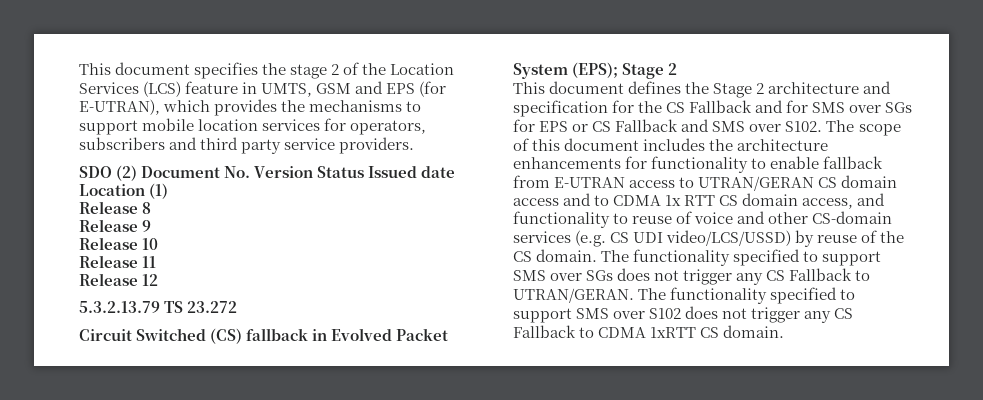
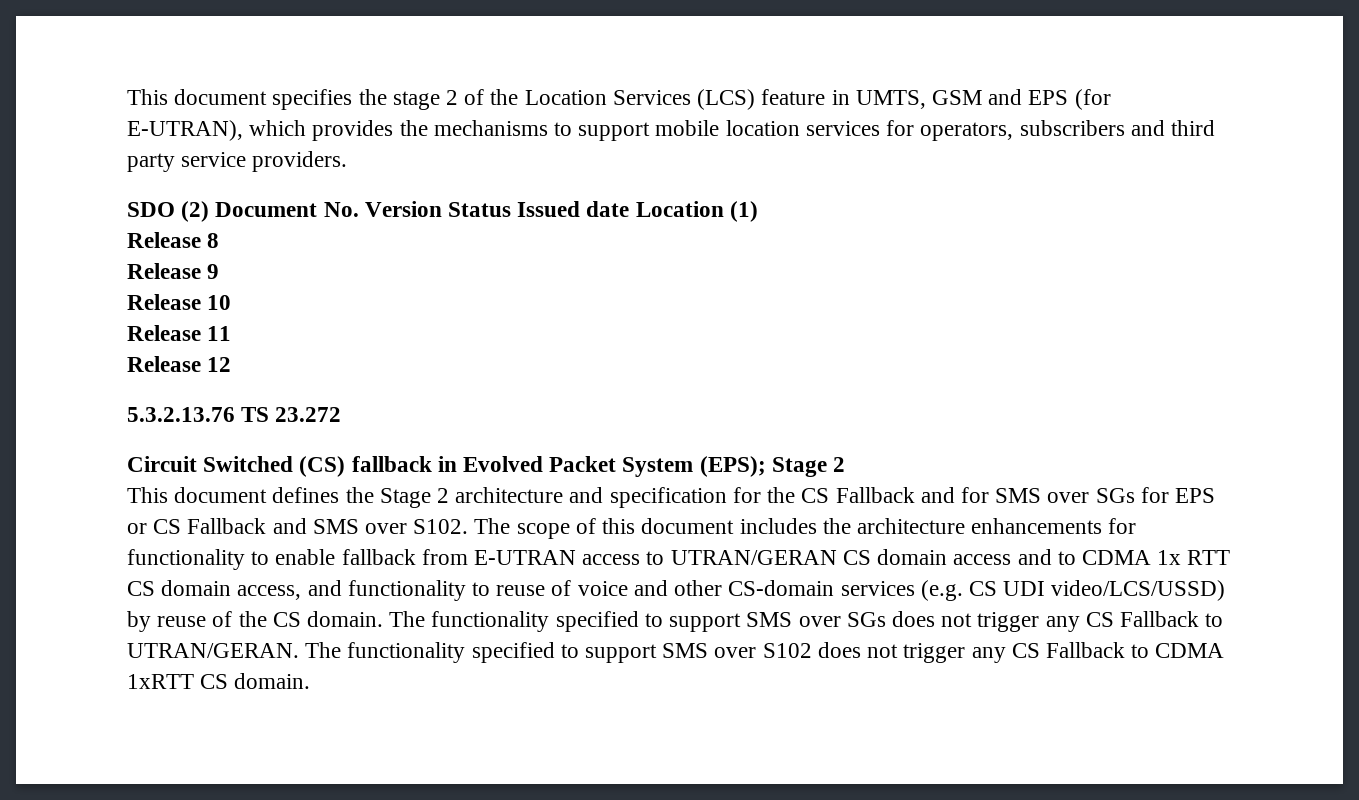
- 5.3.2.13.79 TS 23.272
+ 5.3.2.13.76 TS 23.272

